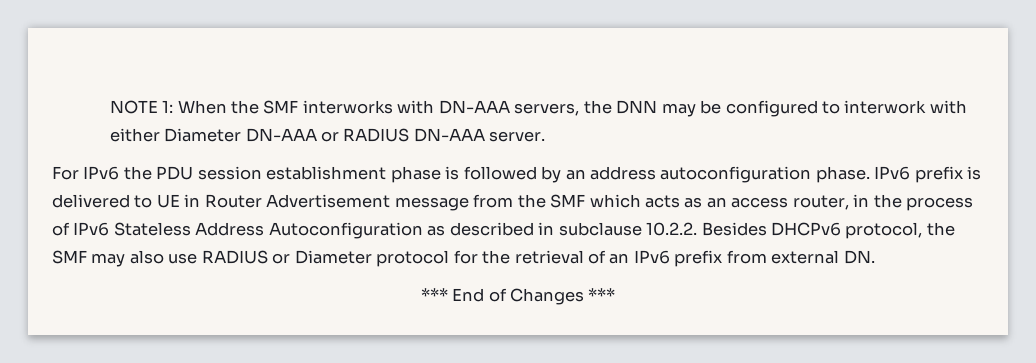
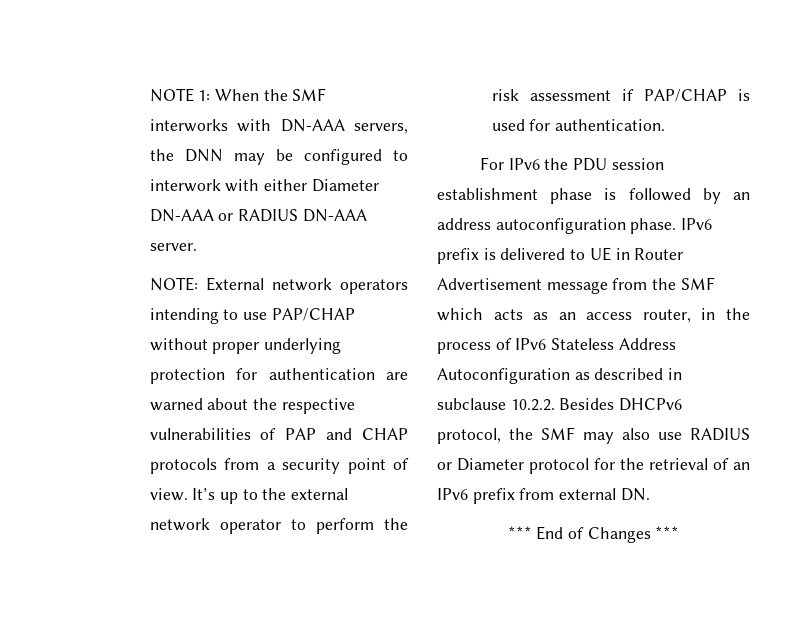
+ NOTE: External network operators intending to use PAP/CHAP without proper underlying protection for authentication are warned about the respective vulnerabilities of PAP and CHAP protocols from a security point of view. It’s up to the external network operator to perform the risk assessment if PAP/CHAP is used for authentication.

